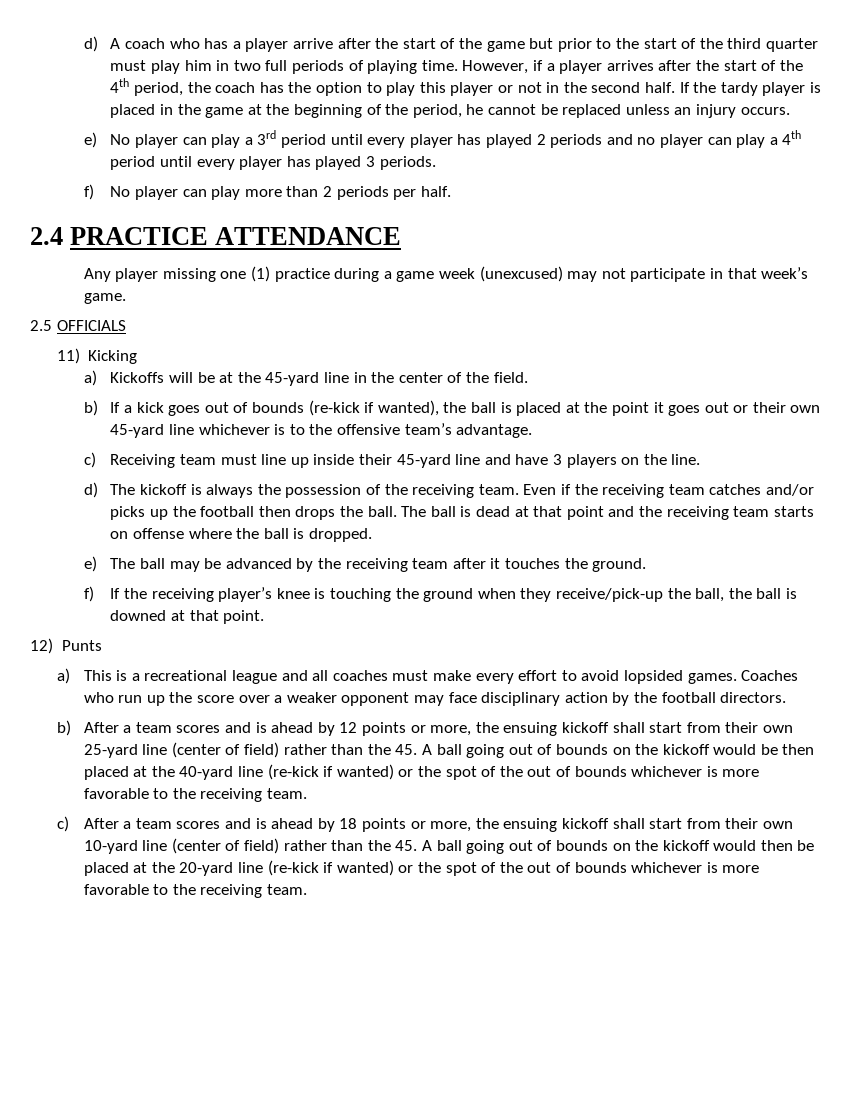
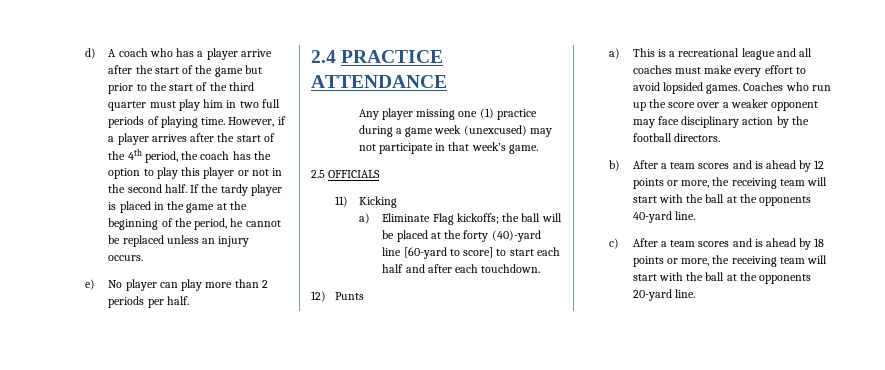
- e) No player can play a 3rd period until every player has played 2 periods and no player can play a 4th period until every player has played 3 periods.
- f) No player can play more than 2 periods per half.
+ e) No player can play more than 2 periods per half.
- a) Kickoffs will be at the 45-yard line in the center of the field.
- b) If a kick goes out of bounds (re-kick if wanted), the ball is placed at the point it goes out or their own 45-yard line whichever is to the offensive team’s advantage.
- c) Receiving team must line up inside their 45-yard line and have 3 players on the line.
- d) The kickoff is always the possession of the receiving team. Even if the receiving team catches and/or picks up the football then drops the ball. The ball is dead at that point and the receiving team starts on offense where the ball is dropped.
- e) The ball may be advanced by the receiving team after it touches the ground.
- f) If the receiving player’s knee is touching the ground when they receive/pick-up the ball, the ball is downed at that point.
+ a) Eliminate Flag kickoffs; the ball will be placed at the forty (40)-yard line [60-yard to score] to start each half and after each touchdown.
- b) After a team scores and is ahead by 12 points or more, the ensuing kickoff shall start from their own 25-yard line (center of field) rather than the 45. A ball going out of bounds on the kickoff would be then placed at the 40-yard line (re-kick if wanted) or the spot of the out of bounds whichever is more favorable to the receiving team.
+ b) After a team scores and is ahead by 12 points or more, the receiving team will start with the ball at the opponents 40-yard line.
- c) After a team scores and is ahead by 18 points or more, the ensuing kickoff shall start from their own 10-yard line (center of field) rather than the 45. A ball going out of bounds on the kickoff would then be placed at the 20-yard line (re-kick if wanted) or the spot of the out of bounds whichever is more favorable to the receiving team.
+ c) After a team scores and is ahead by 18 points or more, the receiving team will start with the ball at the opponents 20-yard line.

